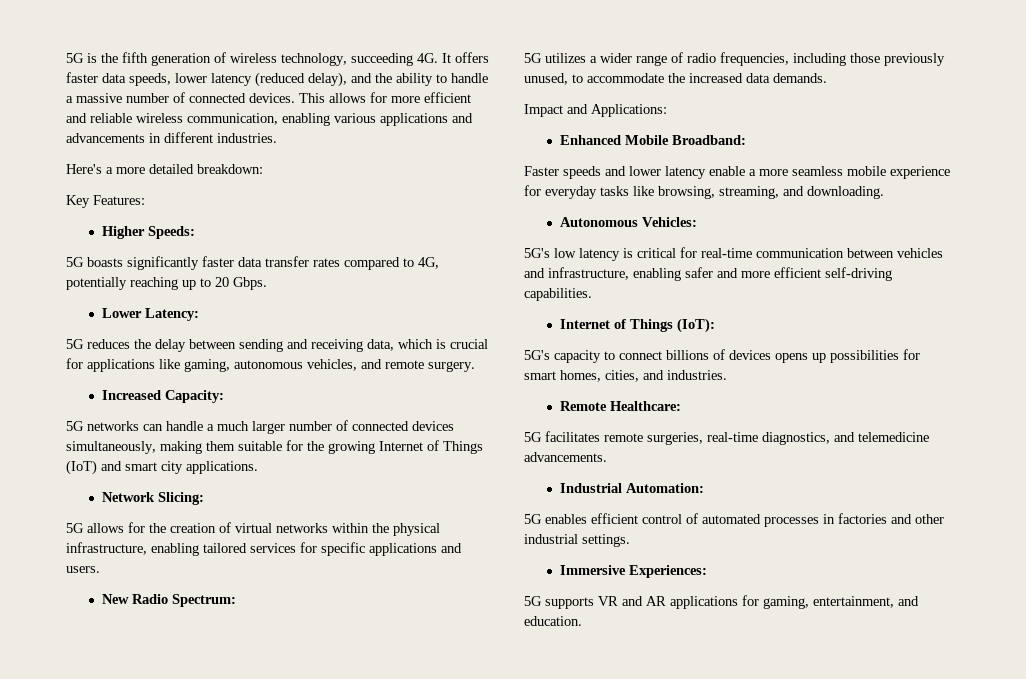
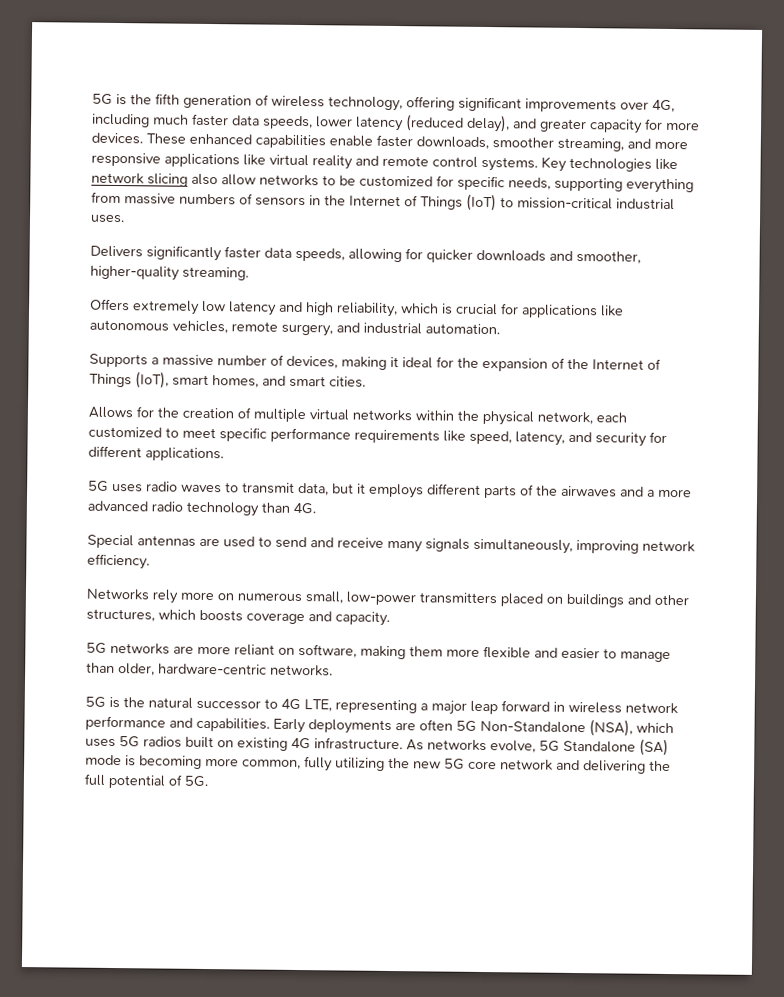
- 5G is the fifth generation of wireless technology, succeeding 4G. It offers faster data speeds, lower latency (reduced delay), and the ability to handle a massive number of connected devices. This allows for more efficient and reliable wireless communication, enabling various applications and advancements in different industries.
- Here's a more detailed breakdown:
- Key Features:
- Higher Speeds:
- 5G boasts significantly faster data transfer rates compared to 4G, potentially reaching up to 20 Gbps.
- Lower Latency:
- 5G reduces the delay between sending and receiving data, which is crucial for applications like gaming, autonomous vehicles, and remote surgery.
- Increased Capacity:
- 5G networks can handle a much larger number of connected devices simultaneously, making them suitable for the growing Internet of Things (IoT) and smart city applications.
- Network Slicing:
- 5G allows for the creation of virtual networks within the physical infrastructure, enabling tailored services for specific applications and users.
- New Radio Spectrum:
- 5G utilizes a wider range of radio frequencies, including those previously unused, to accommodate the increased data demands.
- Impact and Applications:
- Enhanced Mobile Broadband:
- Faster speeds and lower latency enable a more seamless mobile experience for everyday tasks like browsing, streaming, and downloading.
- Autonomous Vehicles:
- 5G's low latency is critical for real-time communication between vehicles and infrastructure, enabling safer and more efficient self-driving capabilities.
- Internet of Things (IoT):
- 5G's capacity to connect billions of devices opens up possibilities for smart homes, cities, and industries.
- Remote Healthcare:
- 5G facilitates remote surgeries, real-time diagnostics, and telemedicine advancements.
- Industrial Automation:
- 5G enables efficient control of automated processes in factories and other industrial settings.
- Immersive Experiences:
- 5G supports VR and AR applications for gaming, entertainment, and education.
+ 5G is the fifth generation of wireless technology, offering significant improvements over 4G, including much faster data speeds, lower latency (reduced delay), and greater capacity for more devices. These enhanced capabilities enable faster downloads, smoother streaming, and more responsive applications like virtual reality and remote control systems. Key technologies like network slicing also allow networks to be customized for specific needs, supporting everything from massive numbers of sensors in the Internet of Things (IoT) to mission-critical industrial uses.
+ Delivers significantly faster data speeds, allowing for quicker downloads and smoother, higher-quality streaming.
+ Offers extremely low latency and high reliability, which is crucial for applications like autonomous vehicles, remote surgery, and industrial automation.
+ Supports a massive number of devices, making it ideal for the expansion of the Internet of Things (IoT), smart homes, and smart cities.
+ Allows for the creation of multiple virtual networks within the physical network, each customized to meet specific performance requirements like speed, latency, and security for different applications.
+ 5G uses radio waves to transmit data, but it employs different parts of the airwaves and a more advanced radio technology than 4G.
+ Special antennas are used to send and receive many signals simultaneously, improving network efficiency.
+ Networks rely more on numerous small, low-power transmitters placed on buildings and other structures, which boosts coverage and capacity.
+ 5G networks are more reliant on software, making them more flexible and easier to manage than older, hardware-centric networks.
+ 5G is the natural successor to 4G LTE, representing a major leap forward in wireless network performance and capabilities. Early deployments are often 5G Non-Standalone (NSA), which uses 5G radios built on existing 4G infrastructure. As networks evolve, 5G Standalone (SA) mode is becoming more common, fully utilizing the new 5G core network and delivering the full potential of 5G.

